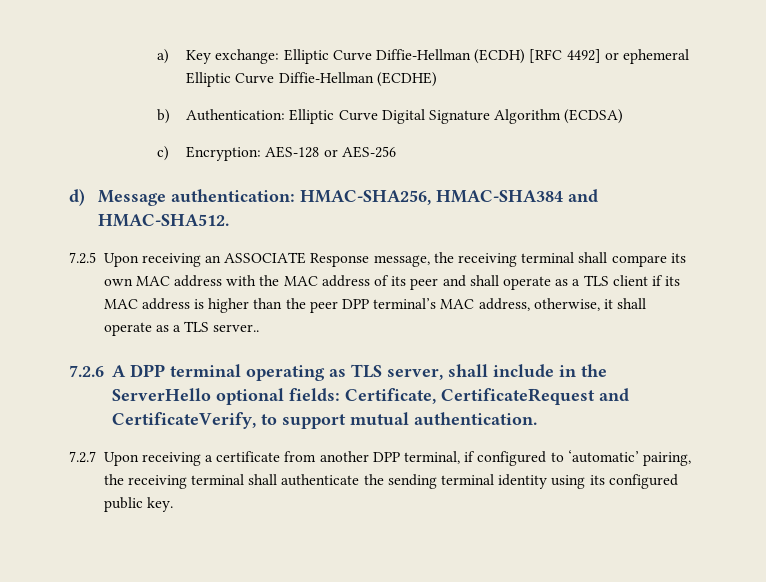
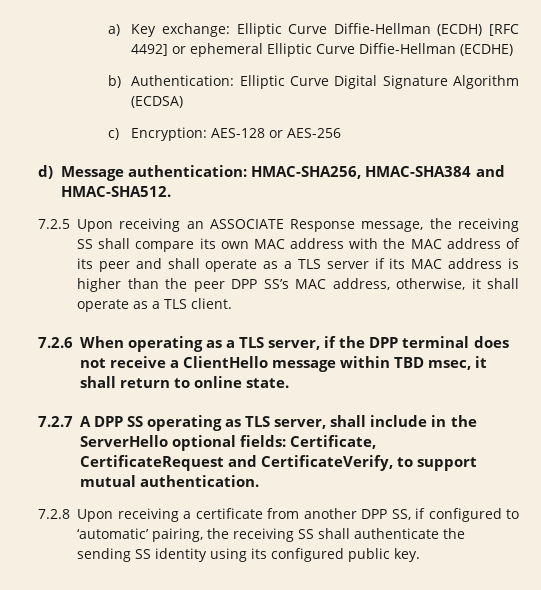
- 7.2.5 Upon receiving an ASSOCIATE Response message, the receiving terminal shall compare its own MAC address with the MAC address of its peer and shall operate as a TLS client if its MAC address is higher than the peer DPP terminal’s MAC address, otherwise, it shall operate as a TLS server..
- 7.2.6 A DPP terminal operating as TLS server, shall include in the ServerHello optional fields:
+ 7.2.5 Upon receiving an ASSOCIATE Response message, the receiving SS shall compare its own MAC address with the MAC address of its peer and shall operate as a TLS server if its MAC address is higher than the peer DPP SS’s MAC address, otherwise, it shall operate as a TLS client.
+ 7.2.6 When operating as a TLS server, if the DPP terminal does not receive a ClientHello message within TBD msec, it shall return to online state.
+ 7.2.7 A DPP SS operating as TLS server, shall include in the ServerHello optional fields:
- 7.2.7 Upon receiving a certificate from another DPP terminal, if configured to ‘automatic’ pairing, the receiving terminal shall authenticate the sending terminal identity using its configured public key.
+ 7.2.8 Upon receiving a certificate from another DPP SS, if configured to ‘automatic’ pairing, the receiving SS shall authenticate the sending SS identity using its configured public key.

